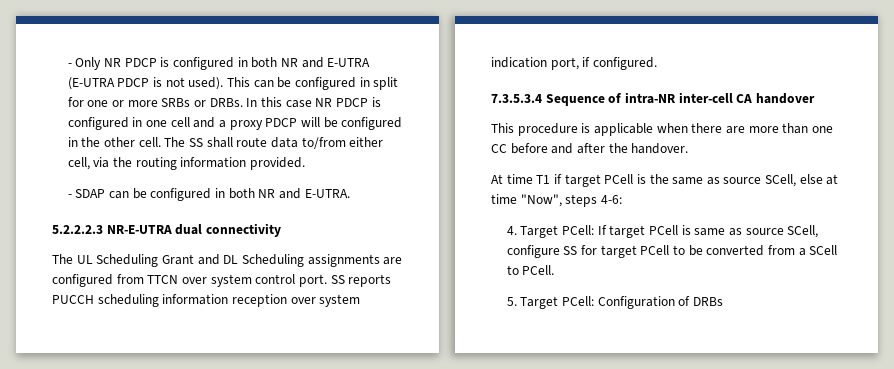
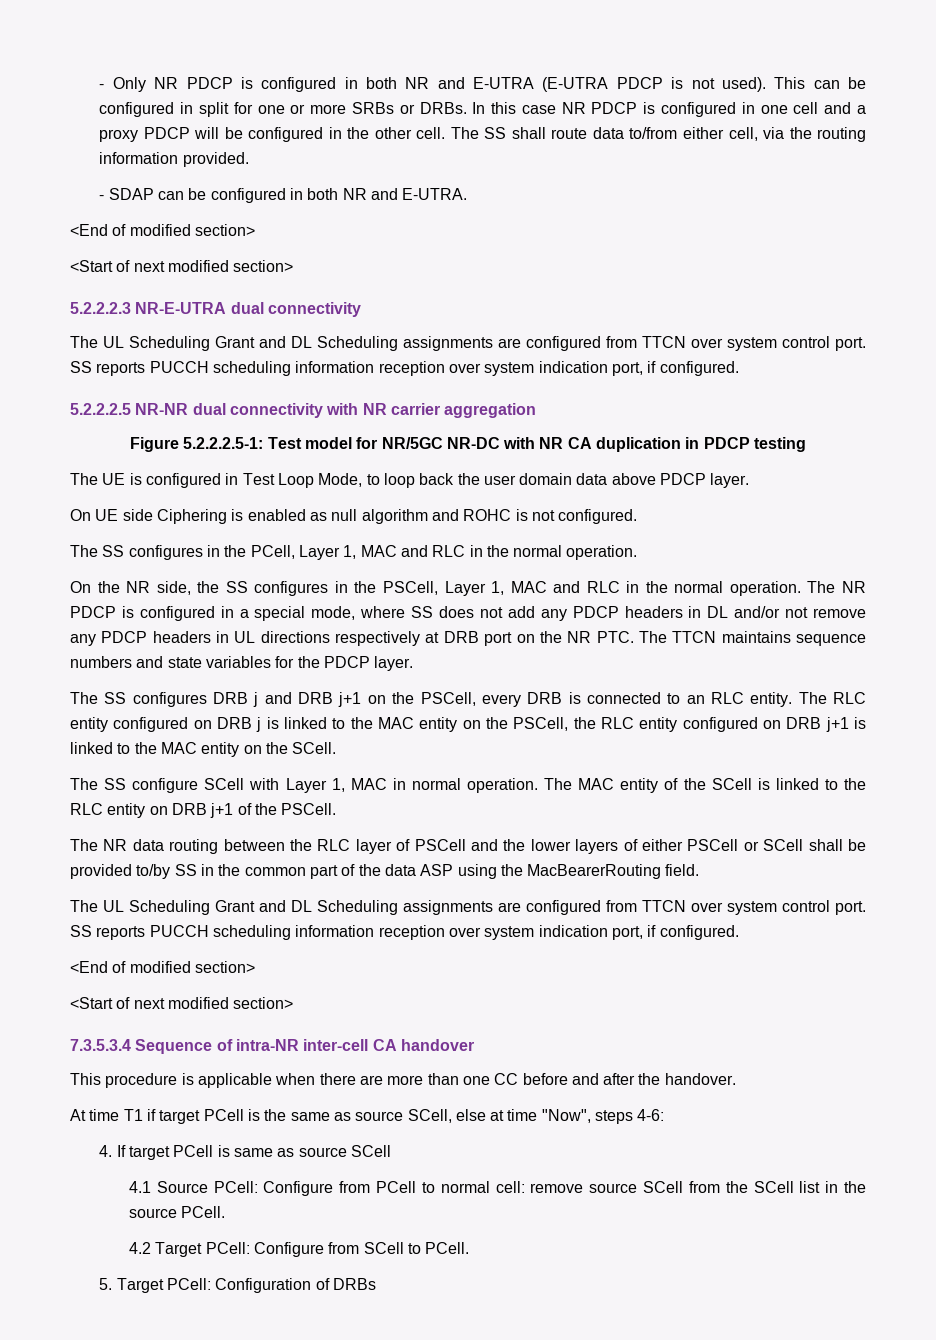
  - SDAP can be configured in both NR and E-UTRA.
+ <End of modified section>
+ <Start of next modified section>
+ 5.2.2.2.5 NR-NR dual connectivity with NR carrier aggregation
+ Figure 5.2.2.2.5-1: Test model for NR/5GC NR-DC with NR CA duplication in PDCP testing
+ The UE is configured in Test Loop Mode, to loop back the user domain data above PDCP layer.
+ On UE side Ciphering is enabled as null algorithm and ROHC is not configured.
+ The SS configures in the PCell, Layer 1, MAC and RLC in the normal operation.
+ On the NR side, the SS configures in the PSCell, Layer 1, MAC and RLC in the normal operation. The NR PDCP is configured in a special mode, where SS does not add any PDCP headers in DL and/or not remove any PDCP headers in UL directions respectively at DRB port on the NR PTC. The TTCN maintains sequence numbers and state variables for the PDCP layer.
+ The SS configures DRB j and DRB j+1 on the PSCell, every DRB is connected to an RLC entity. The RLC entity configured on DRB j is linked to the MAC entity on the PSCell, the RLC entity configured on DRB j+1 is linked to the MAC entity on the SCell.
+ The SS configure SCell with Layer 1, MAC in normal operation. The MAC entity of the SCell is linked to the RLC entity on DRB j+1 of the PSCell.
+ The NR data routing between the RLC layer of PSCell and the lower layers of either PSCell or SCell shall be provided to/by SS in the common part of the data ASP using the MacBearerRouting field.
+ The UL Scheduling Grant and DL Scheduling assignments are configured from TTCN over system control port. SS reports PUCCH scheduling information reception over system indication port, if configured.
+ <End of modified section>
+ <Start of next modified section>
- 4. Target PCell: If target PCell is same as source SCell, configure SS for target PCell to be converted from a SCell to PCell.
+ 4. If target PCell is same as source SCell
+ 4.1 Source PCell: Configure from PCell to normal cell: remove source SCell from the SCell list in the source PCell.
+ 4.2 Target PCell: Configure from SCell to PCell.

